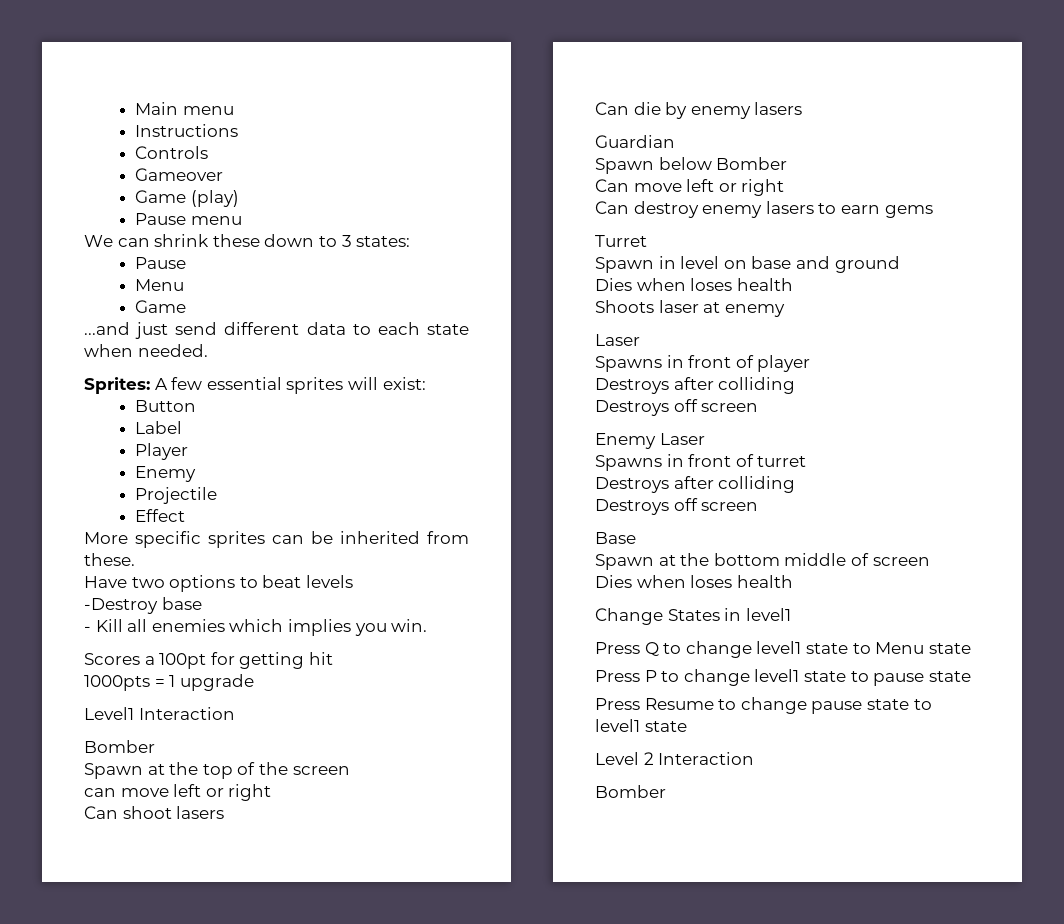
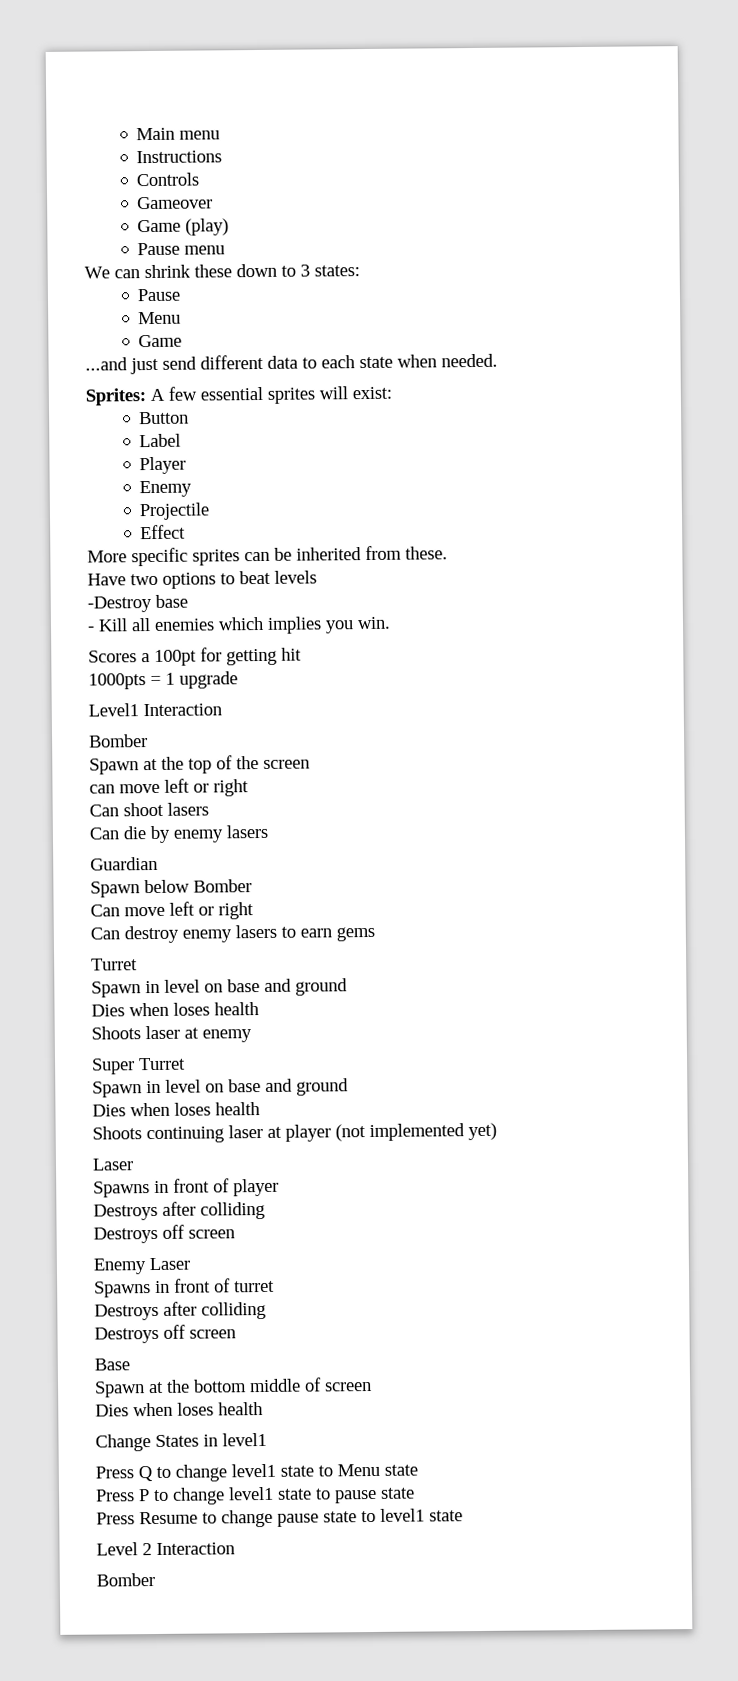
+ Super Turret
+ Spawn in level on base and ground
+ Dies when loses health
+ Shoots continuing laser at player (not implemented yet)

